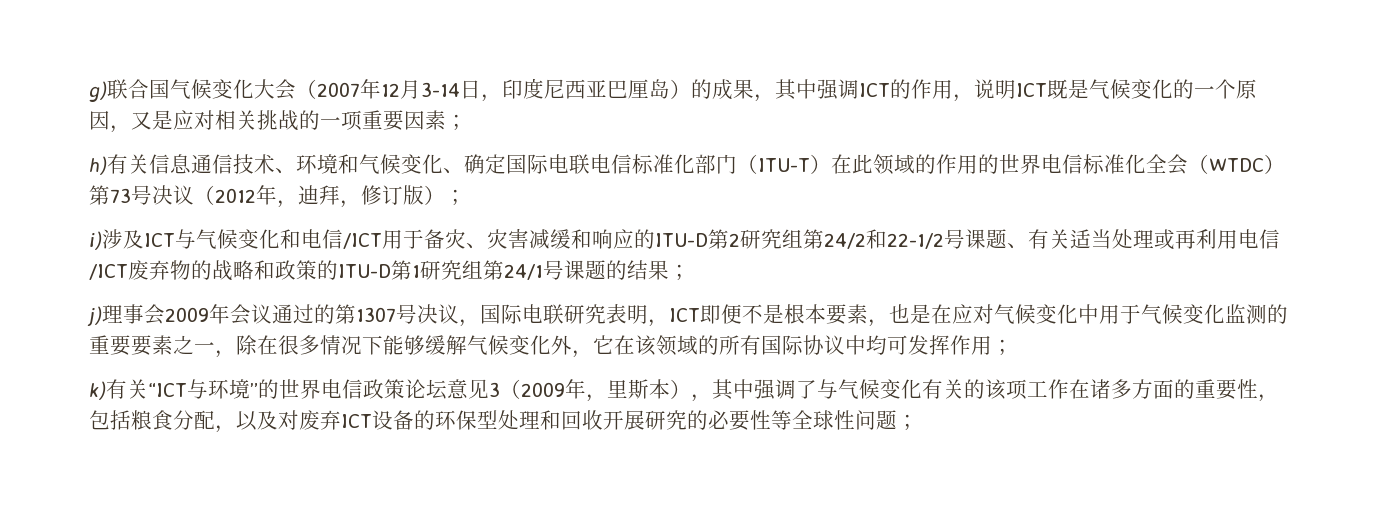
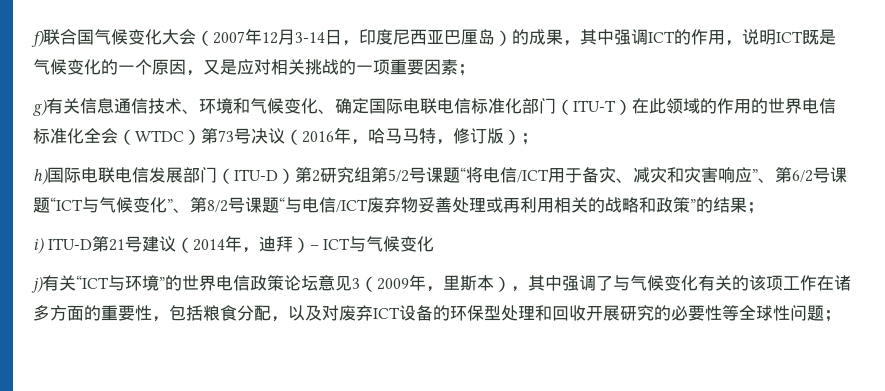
- g)联合国气候变化大会（2007年12月3-14日，印度尼西亚巴厘岛）的成果，其中强调ICT的作用，说明ICT既是气候变化的一个原因，又是应对相关挑战的一项重要因素；
+ f)联合国气候变化大会（2007年12月3-14日，印度尼西亚巴厘岛）的成果，其中强调ICT的作用，说明ICT既是气候变化的一个原因，又是应对相关挑战的一项重要因素；
- h)有关信息通信技术、环境和气候变化、确定国际电联电信标准化部门（ITU-T）在此领域的作用的世界电信标准化全会（WTDC）第73号决议（2012年，迪拜，修订版）；
+ g)有关信息通信技术、环境和气候变化、确定国际电联电信标准化部门（ITU-T）在此领域的作用的世界电信标准化全会（WTDC）第73号决议（2016年，哈马马特，修订版）；
- i)涉及ICT与气候变化和电信/ICT用于备灾、灾害减缓和响应的ITU-D第2研究组第24/2和22-1/2号课题、有关适当处理或再利用电信/ICT废弃物的战略和政策的ITU-D第1研究组第24/1号课题的结果；
- j)理事会2009年会议通过的第1307号决议，国际电联研究表明，ICT即便不是根本要素，也是在应对气候变化中用于气候变化监测的重要要素之一，除在很多情况下能够缓解气候变化外，它在该领域的所有国际协议中均可发挥作用；
- k)有关“ICT与环境”的世界电信政策论坛意见3（2009年，里斯本），其中强调了与气候变化有关的该项工作在诸多方面的重要性，包括粮食分配，以及对废弃ICT设备的环保型处理和回收开展研究的必要性等全球性问题；
+ h)国际电联电信发展部门（ITU-D）第2研究组第5/2号课题“将电信/ICT用于备灾、减灾和灾害响应”、第6/2号课题“ICT与气候变化”、第8/2号课题“与电信/ICT废弃物妥善处理或再利用相关的战略和政策”的结果；
+ i) ITU-D第21号建议（2014年，迪拜）– ICT与气候变化
+ j)有关“ICT与环境”的世界电信政策论坛意见3（2009年，里斯本），其中强调了与气候变化有关的该项工作在诸多方面的重要性，包括粮食分配，以及对废弃ICT设备的环保型处理和回收开展研究的必要性等全球性问题；

